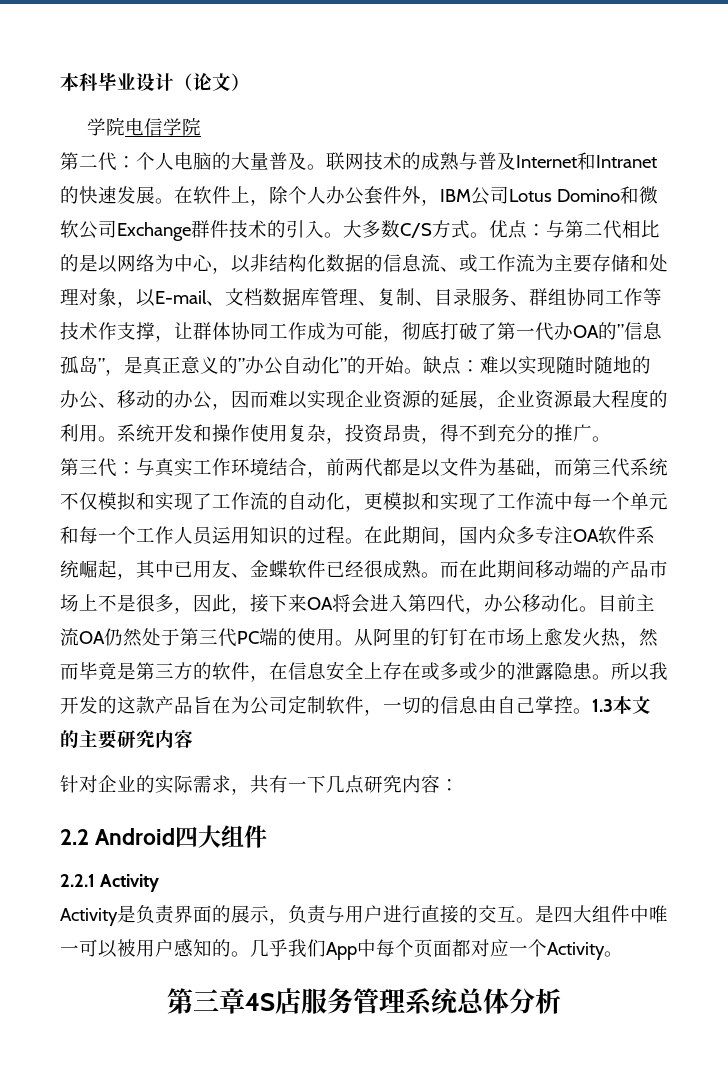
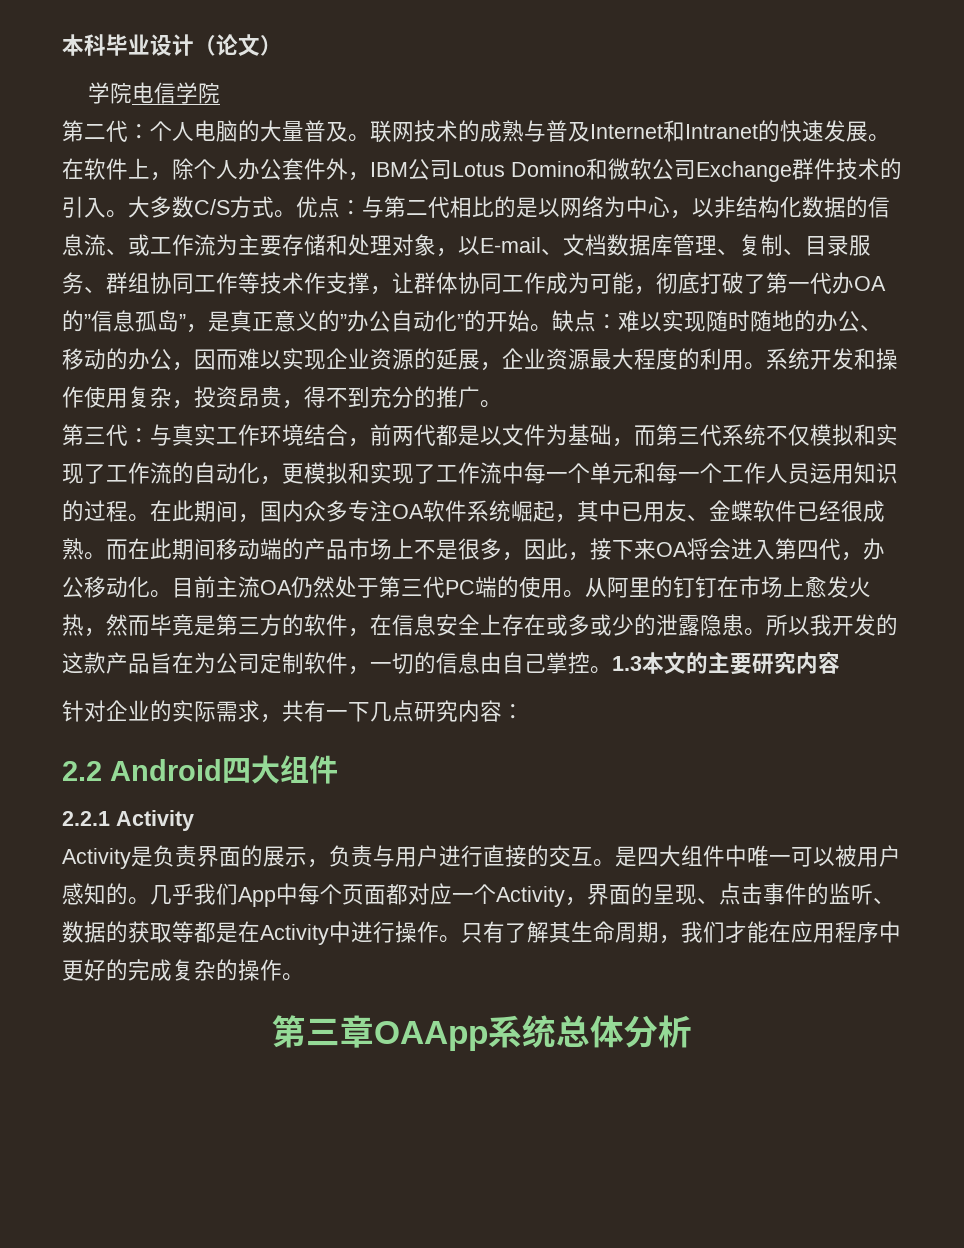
- 几乎我们App中每个页面都对应一个Activity。
+ 几乎我们App中每个页面都对应一个Activity，界面的呈现、点击事件的监听、数据的获取等都是在Activity中进行操作。只有了解其生命周期，我们才能在应用程序中更好的完成复杂的操作。
- 第三章4S店服务管理系统总体分析
+ 第三章OAApp系统总体分析

